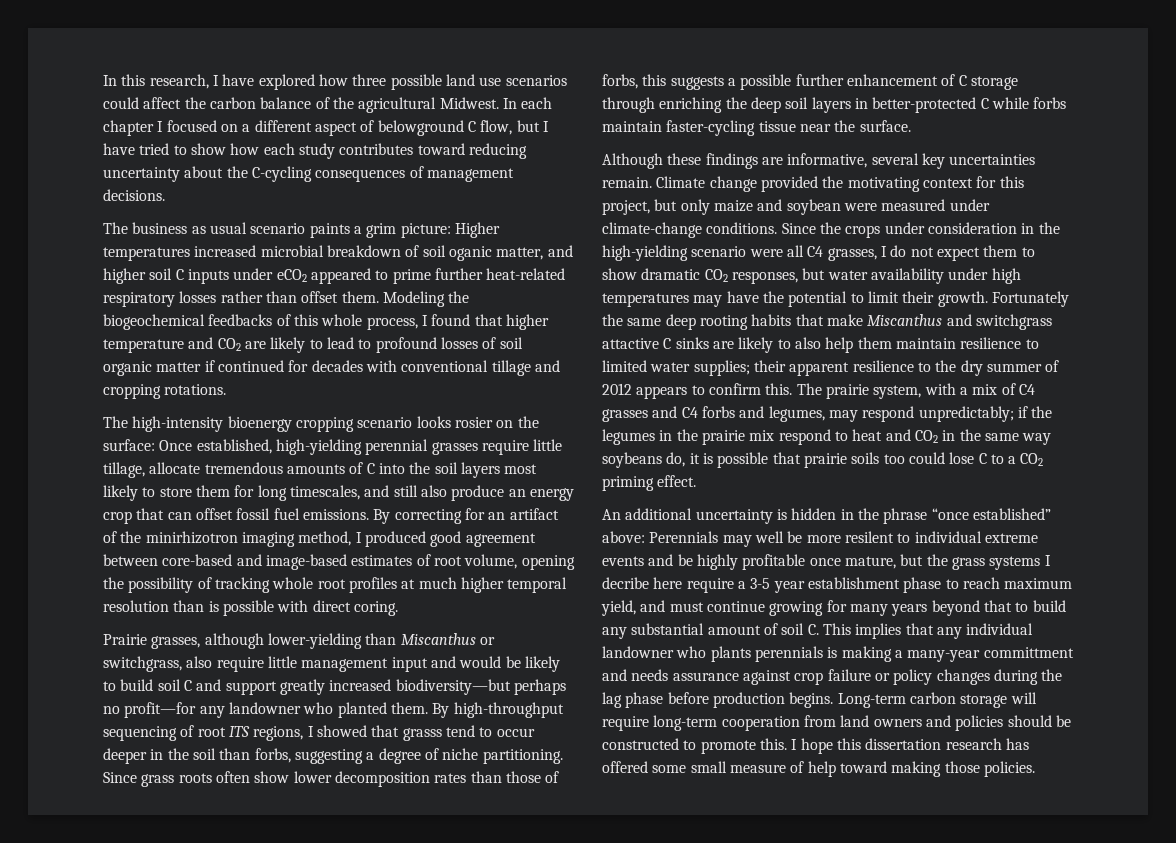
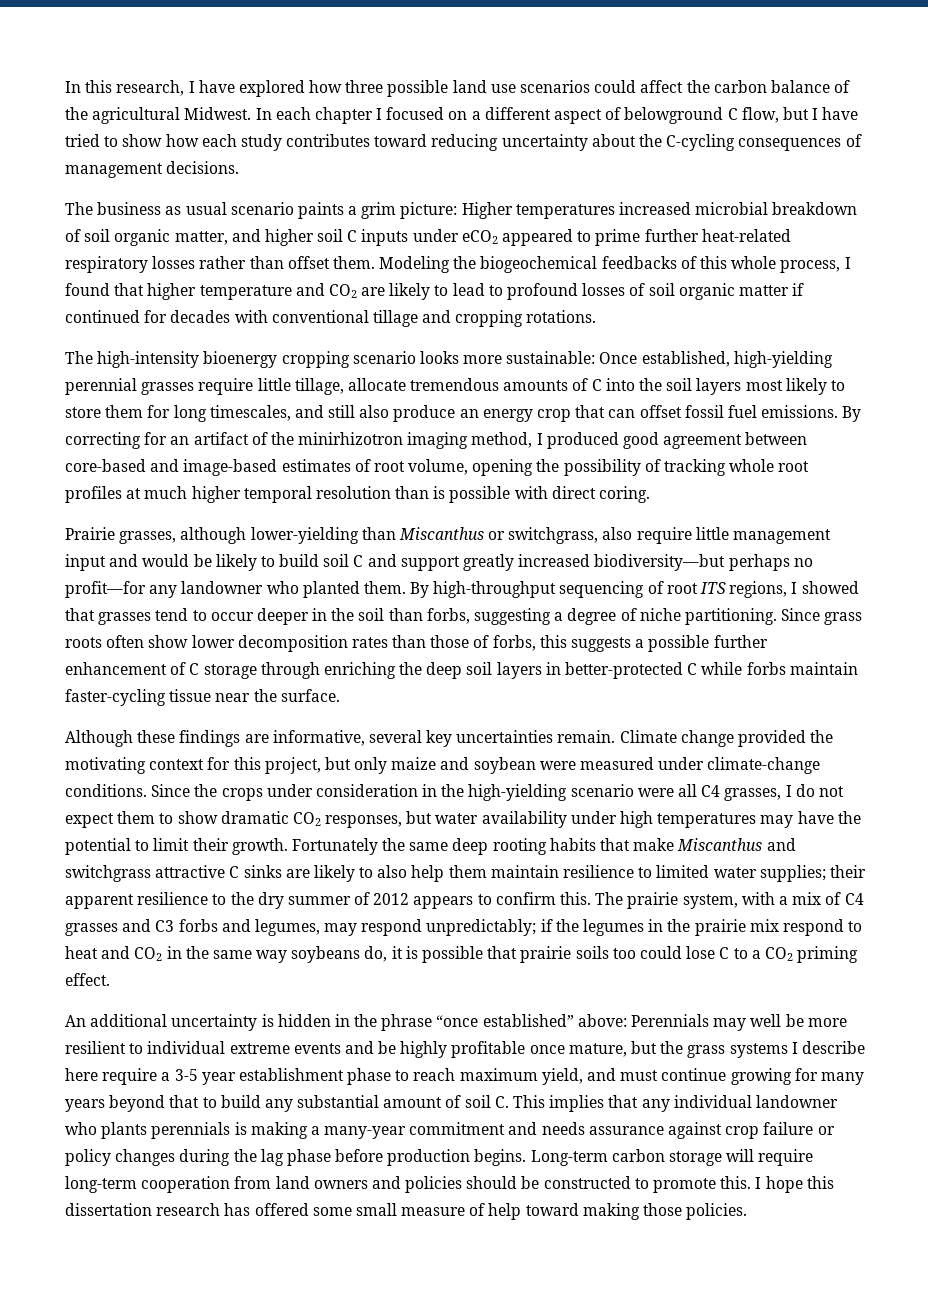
- The business as usual scenario paints a grim picture: Higher temperatures increased microbial breakdown of soil oganic matter, and higher soil C inputs under eCO2 appeared to prime further heat-related respiratory losses rather than offset them.
+ The business as usual scenario paints a grim picture: Higher temperatures increased microbial breakdown of soil organic matter, and higher soil C inputs under eCO2 appeared to prime further heat-related respiratory losses rather than offset them.
- The high-intensity bioenergy cropping scenario looks rosier on the surface: Once established, high-yielding perennial grasses require little tillage, allocate tremendous amounts of C into the soil layers most likely to store them for long timescales, and still also produce an energy crop that can offset fossil fuel emissions.
+ The high-intensity bioenergy cropping scenario looks more sustainable: Once established, high-yielding perennial grasses require little tillage, allocate tremendous amounts of C into the soil layers most likely to store them for long timescales, and still also produce an energy crop that can offset fossil fuel emissions.
- By high-throughput sequencing of root ITS regions, I showed that grasss tend to occur deeper in the soil than forbs, suggesting a degree of niche partitioning.
+ By high-throughput sequencing of root ITS regions, I showed that grasses tend to occur deeper in the soil than forbs, suggesting a degree of niche partitioning.
- Fortunately the same deep rooting habits that make Miscanthus and switchgrass attactive C sinks are likely to also help them maintain resilience to limited water supplies; their apparent resilience to the dry summer of 2012 appears to confirm this.
+ Fortunately the same deep rooting habits that make Miscanthus and switchgrass attractive C sinks are likely to also help them maintain resilience to limited water supplies; their apparent resilience to the dry summer of 2012 appears to confirm this.
- The prairie system, with a mix of C4 grasses and C4 forbs and legumes, may respond unpredictably; if the legumes in the prairie mix respond to heat and CO2 in the same way soybeans do, it is possible that prairie soils too could lose C to a CO2 priming effect.
+ The prairie system, with a mix of C4 grasses and C3 forbs and legumes, may respond unpredictably; if the legumes in the prairie mix respond to heat and CO2 in the same way soybeans do, it is possible that prairie soils too could lose C to a CO2 priming effect.
- Perennials may well be more resilent to individual extreme events and be highly profitable once mature, but the grass systems I decribe here require a 3-5 year establishment phase to reach maximum yield, and must continue growing for many years beyond that to build any substantial amount of soil C. This implies that any individual landowner who plants perennials is making a many-year committment and needs assurance against crop failure or policy changes during the lag phase before production begins.
+ Perennials may well be more resilient to individual extreme events and be highly profitable once mature, but the grass systems I describe here require a 3-5 year establishment phase to reach maximum yield, and must continue growing for many years beyond that to build any substantial amount of soil C. This implies that any individual landowner who plants perennials is making a many-year commitment and needs assurance against crop failure or policy changes during the lag phase before production begins.

